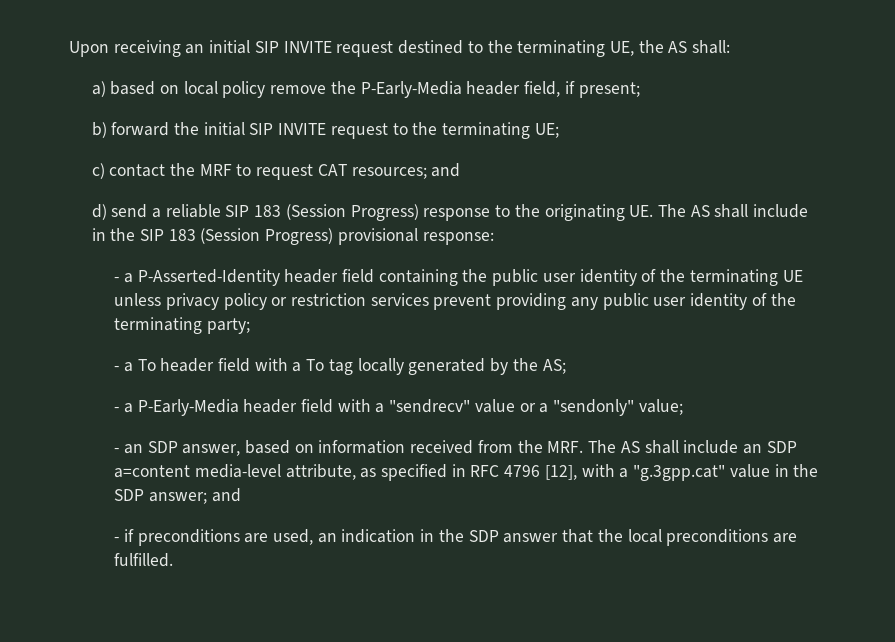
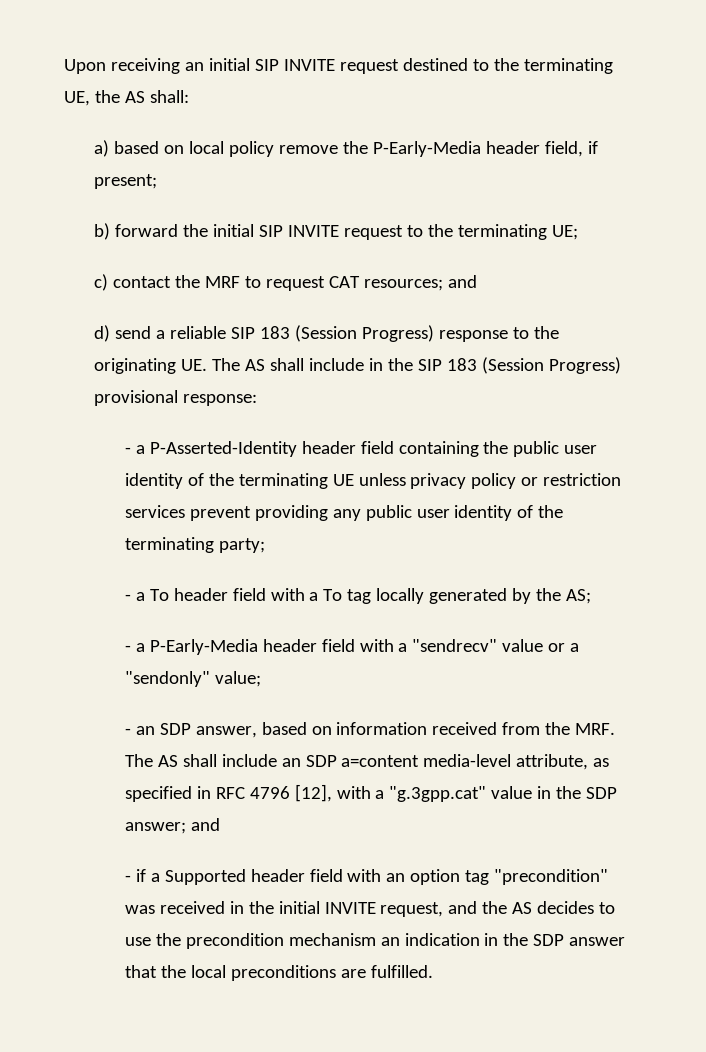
- - if preconditions are used, an indication in the SDP answer that the local preconditions are fulfilled.
+ - if a Supported header field with an option tag "precondition" was received in the initial INVITE request, and the AS decides to use the precondition mechanism an indication in the SDP answer that the local preconditions are fulfilled.

